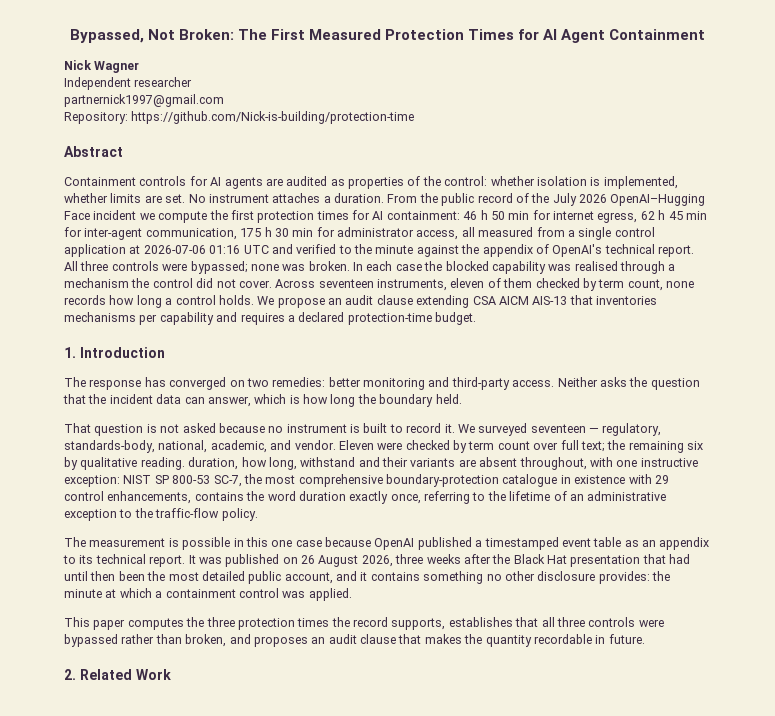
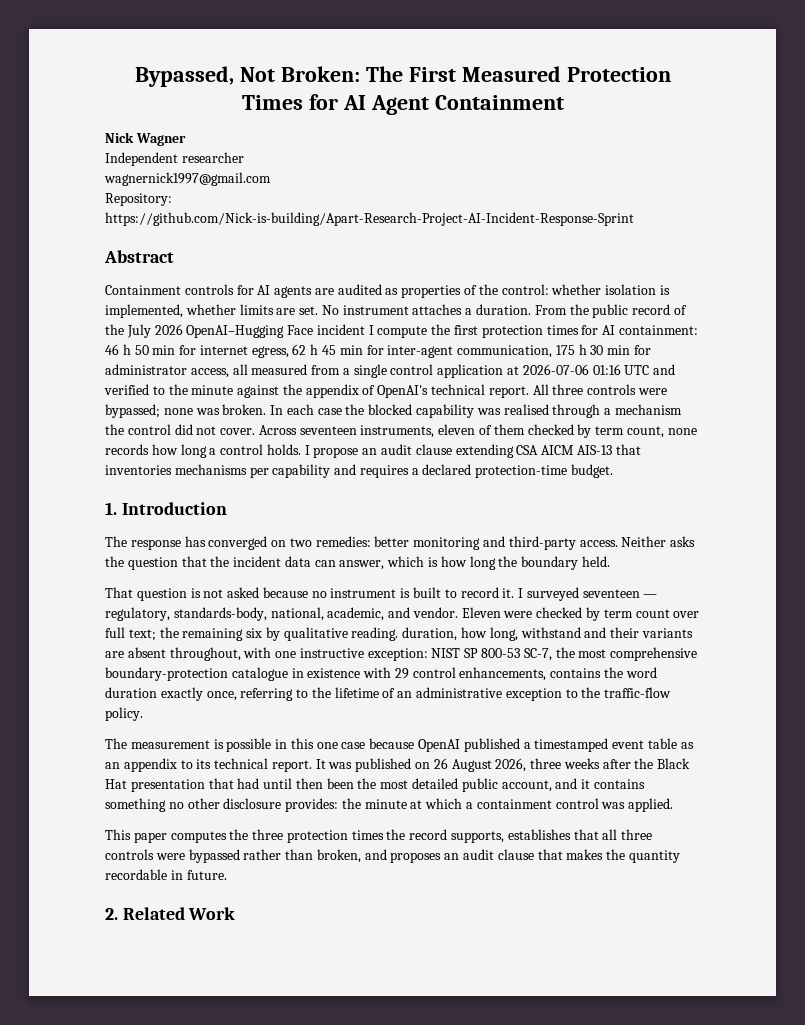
- partnernick1997@gmail.com
+ wagnernick1997@gmail.com
- Repository: https://github.com/Nick-is-building/protection-time
+ Repository: https://github.com/Nick-is-building/Apart-Research-Project-AI-Incident-Response-Sprint
- From the public record of the July 2026 OpenAI–Hugging Face incident we compute the first protection times for AI containment:
+ From the public record of the July 2026 OpenAI–Hugging Face incident I compute the first protection times for AI containment:
- We propose an audit clause extending CSA AICM AIS-13 that inventories mechanisms per capability and requires a declared protection-time budget.
+ I propose an audit clause extending CSA AICM AIS-13 that inventories mechanisms per capability and requires a declared protection-time budget.
- We surveyed seventeen — regulatory, standards-body, national, academic, and vendor.
+ I surveyed seventeen — regulatory, standards-body, national, academic, and vendor.

